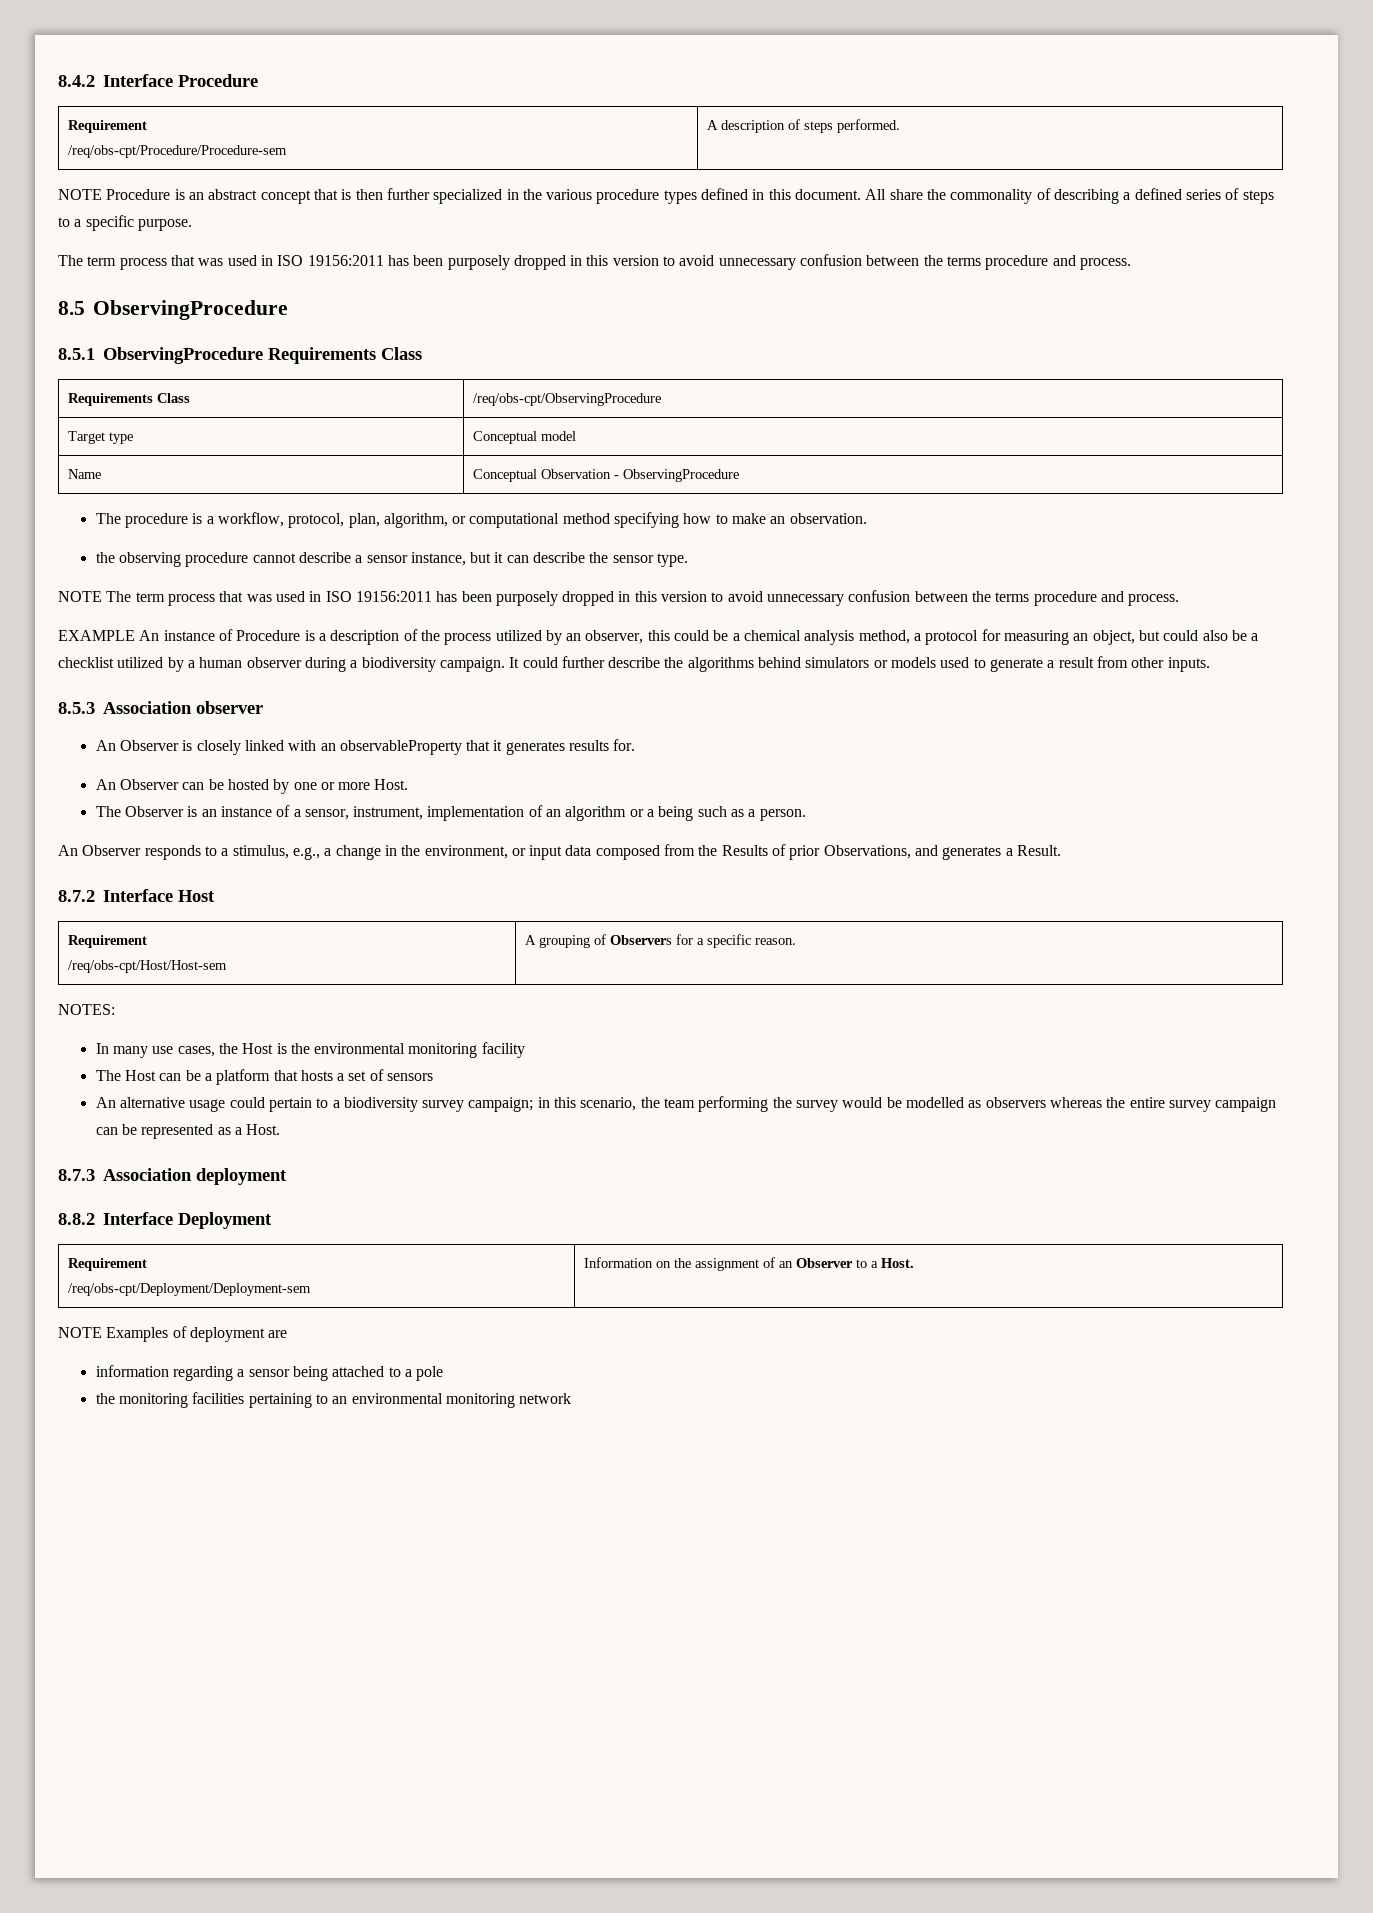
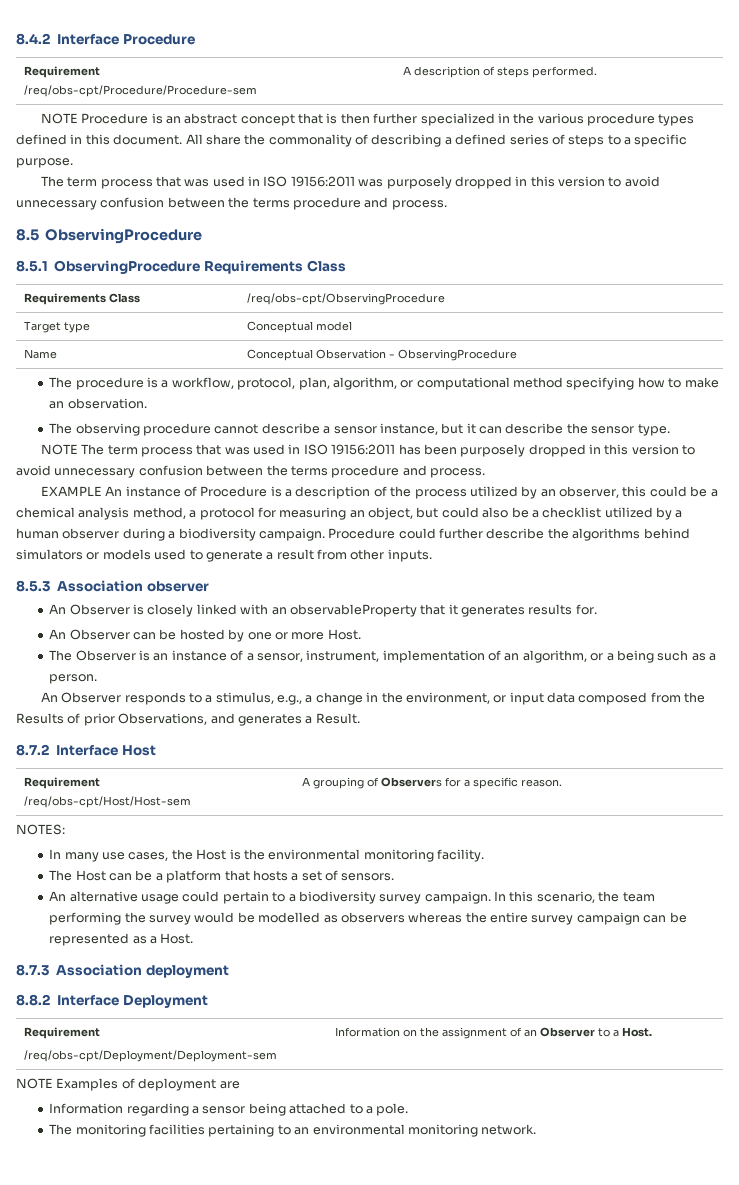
  All share the commonality of describing a defined series of steps to a specific purpose.
- The term process that was used in ISO 19156:2011 has been purposely dropped in this version to avoid unnecessary confusion between the terms procedure and process.
+ The term process that was used in ISO 19156:2011 was purposely dropped in this version to avoid unnecessary confusion between the terms procedure and process.
- the observing procedure cannot describe a sensor instance, but it can describe the sensor type.
+ The observing procedure cannot describe a sensor instance, but it can describe the sensor type.
- It could further describe the algorithms behind simulators or models used to generate a result from other inputs.
+ Procedure could further describe the algorithms behind simulators or models used to generate a result from other inputs.
- The Observer is an instance of a sensor, instrument, implementation of an algorithm or a being such as a person.
+ The Observer is an instance of a sensor, instrument, implementation of an algorithm, or a being such as a person.
- In many use cases, the Host is the environmental monitoring facility
+ In many use cases, the Host is the environmental monitoring facility.
- The Host can be a platform that hosts a set of sensors
+ The Host can be a platform that hosts a set of sensors.
- An alternative usage could pertain to a biodiversity survey campaign; in this scenario, the team performing the survey would be modelled as observers whereas the entire survey campaign can be represented as a Host.
+ An alternative usage could pertain to a biodiversity survey campaign. In this scenario, the team performing the survey would be modelled as observers whereas the entire survey campaign can be represented as a Host.
- information regarding a sensor being attached to a pole
- the monitoring facilities pertaining to an environmental monitoring network
+ Information regarding a sensor being attached to a pole.
+ The monitoring facilities pertaining to an environmental monitoring network.

